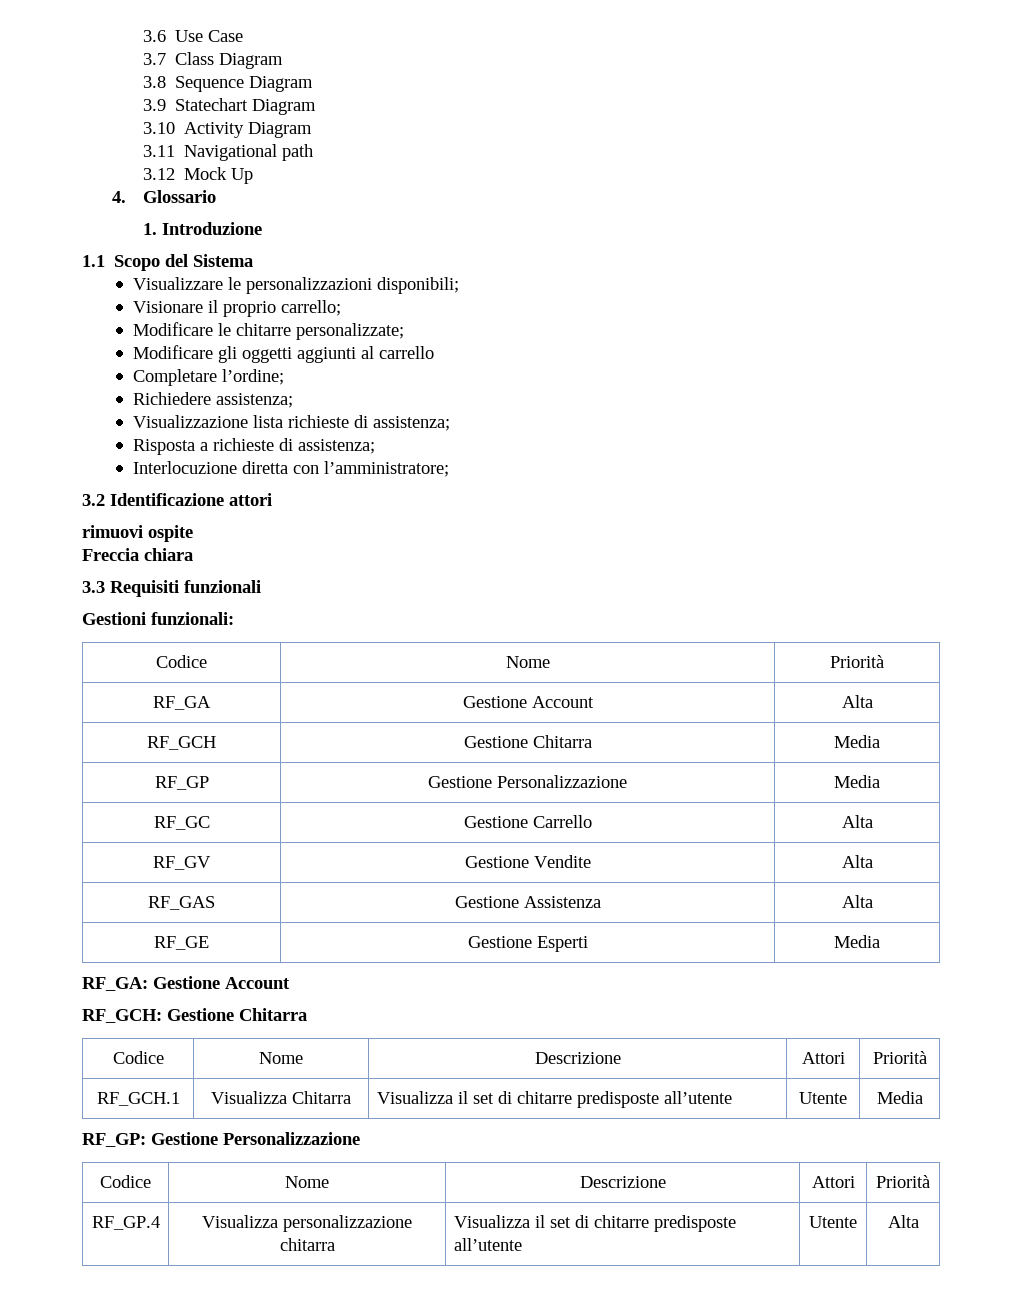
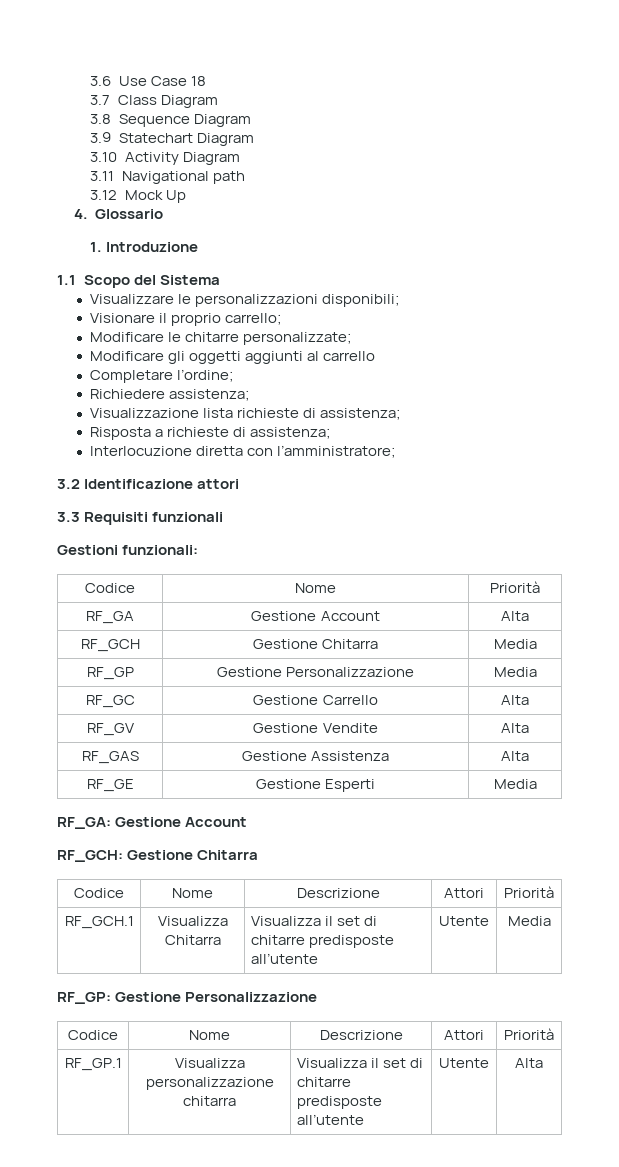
- 3.6 Use Case
+ 3.6 Use Case 18
- rimuovi ospite
- Freccia chiara
- RF_GP.4 | Visualizza personalizzazione chitarra | Visualizza il set di chitarre predisposte all’utente | Utente | Alta
+ RF_GP.1 | Visualizza personalizzazione chitarra | Visualizza il set di chitarre predisposte all’utente | Utente | Alta

